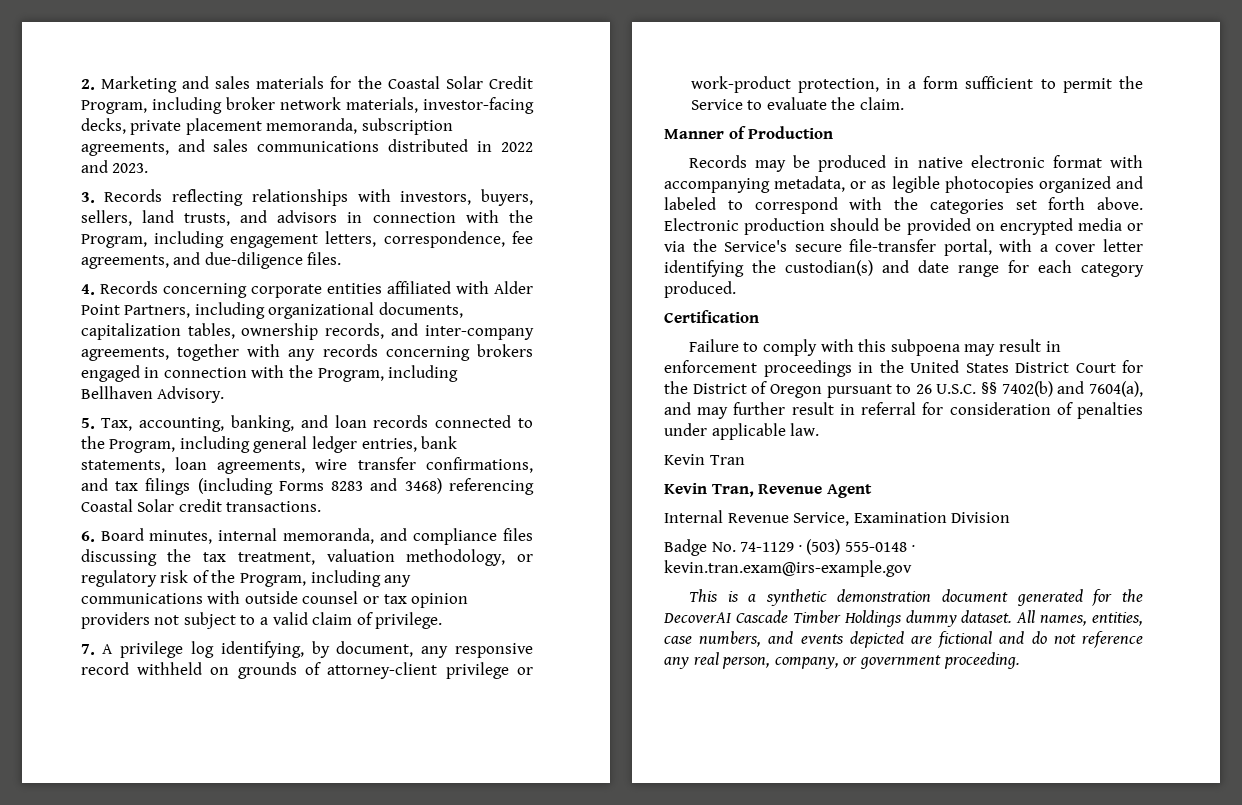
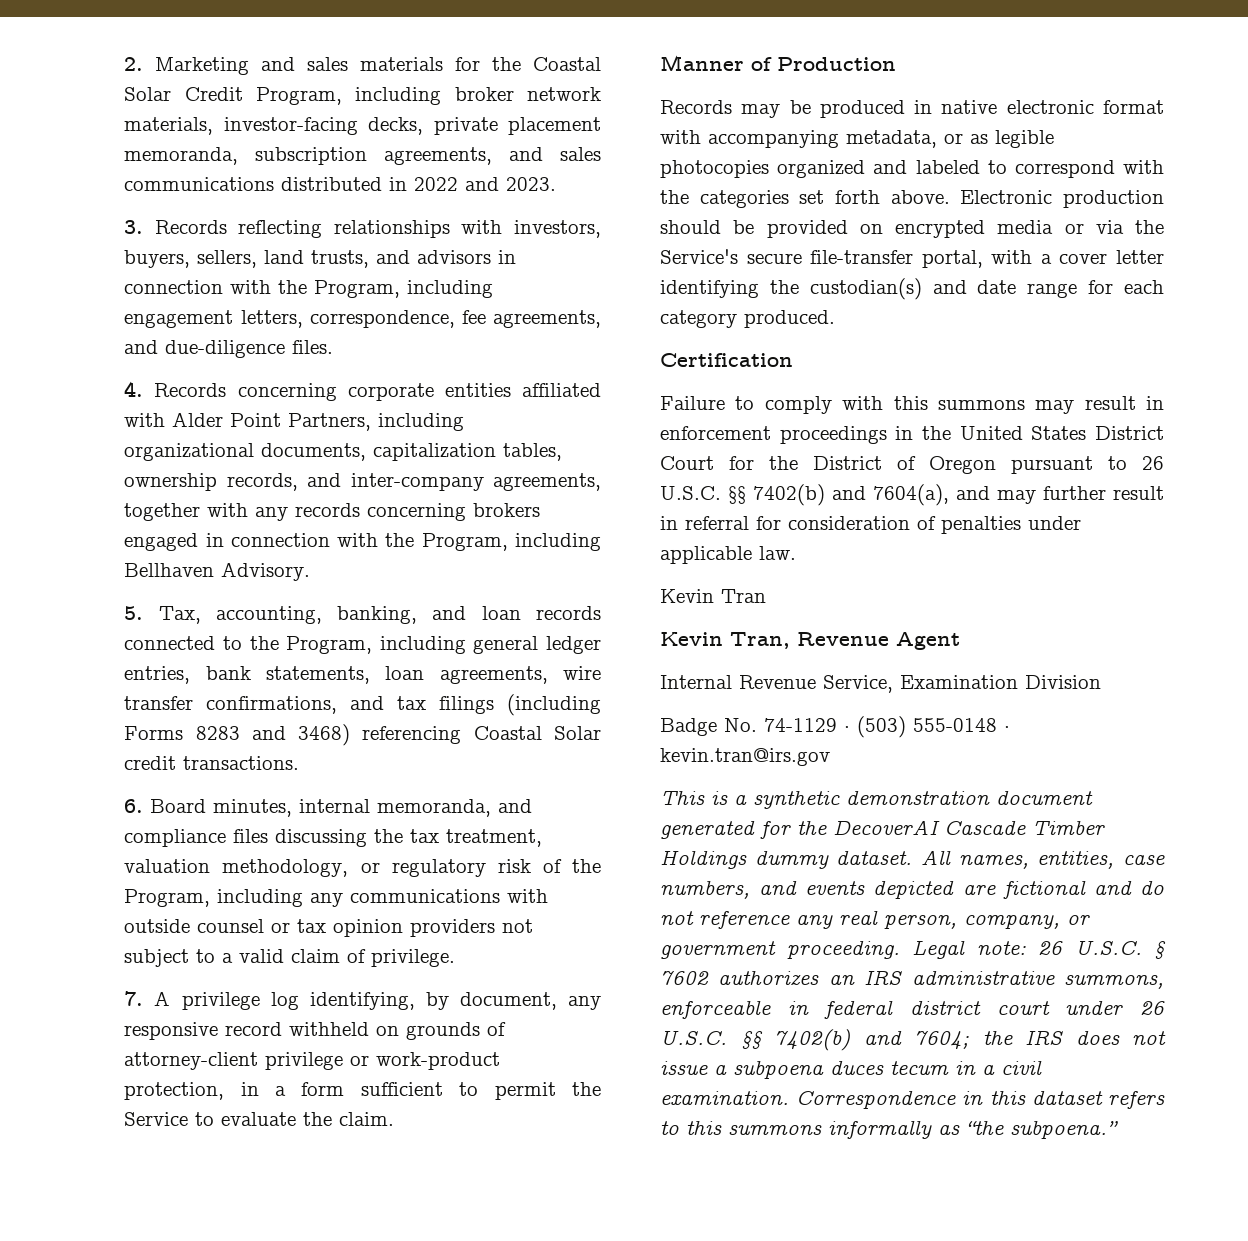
- Failure to comply with this subpoena may result in enforcement proceedings in the United States District Court for the District of Oregon pursuant to 26 U.S.C. §§ 7402(b) and 7604(a), and may further result in referral for consideration of penalties under applicable law.
+ Failure to comply with this summons may result in enforcement proceedings in the United States District Court for the District of Oregon pursuant to 26 U.S.C. §§ 7402(b) and 7604(a), and may further result in referral for consideration of penalties under applicable law.
- Badge No. 74-1129 · (503) 555-0148 · kevin.tran.exam@irs-example.gov
+ Badge No. 74-1129 · (503) 555-0148 · kevin.tran@irs.gov
+ Legal note: 26 U.S.C. § 7602 authorizes an IRS administrative summons, enforceable in federal district court under 26 U.S.C. §§ 7402(b) and 7604; the IRS does not issue a subpoena duces tecum in a civil examination. Correspondence in this dataset refers to this summons informally as “the subpoena.”

